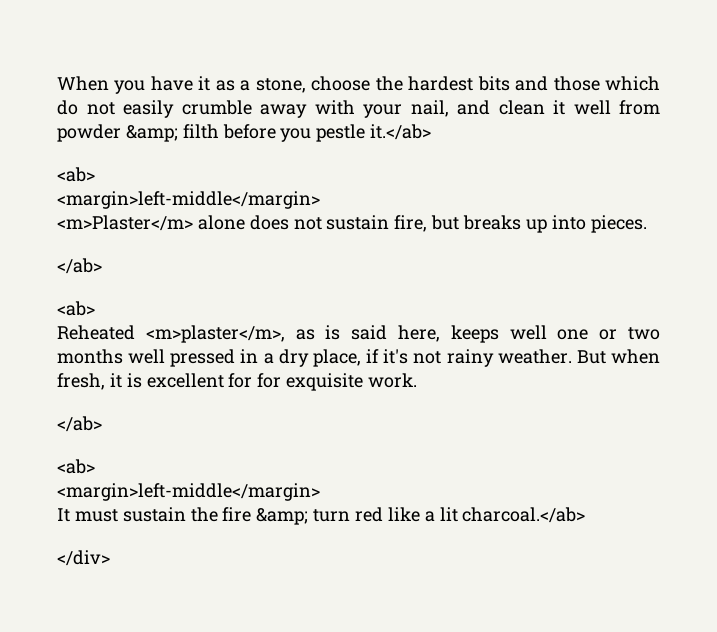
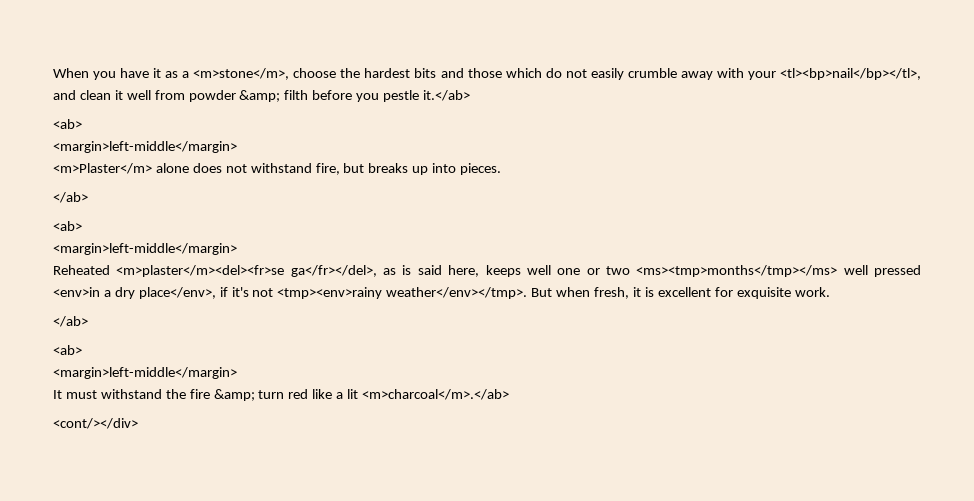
- When you have it as a stone, choose the hardest bits and those which do not easily crumble away with your nail, and clean it well from powder &amp; filth before you pestle it.</ab>
+ When you have it as a <m>stone</m>, choose the hardest bits and those which do not easily crumble away with your <tl><bp>nail</bp></tl>, and clean it well from powder &amp; filth before you pestle it.</ab>
- <m>Plaster</m> alone does not sustain fire, but breaks up into pieces.
+ <m>Plaster</m> alone does not withstand fire, but breaks up into pieces.
  </ab>
  <ab>
+ <margin>left-middle</margin>
- Reheated <m>plaster</m>, as is said here, keeps well one or two months well pressed in a dry place, if it's not rainy weather.
+ Reheated <m>plaster</m><del><fr>se ga</fr></del>, as is said here, keeps well one or two <ms><tmp>months</tmp></ms> well pressed <env>in a dry place</env>, if it's not <tmp><env>rainy weather</env></tmp>.
- But when fresh, it is excellent for for exquisite work.
+ But when fresh, it is excellent for exquisite work.
- It must sustain the fire &amp; turn red like a lit charcoal.</ab>
- </div>
+ It must withstand the fire &amp; turn red like a lit <m>charcoal</m>.</ab>
+ <cont/></div>

